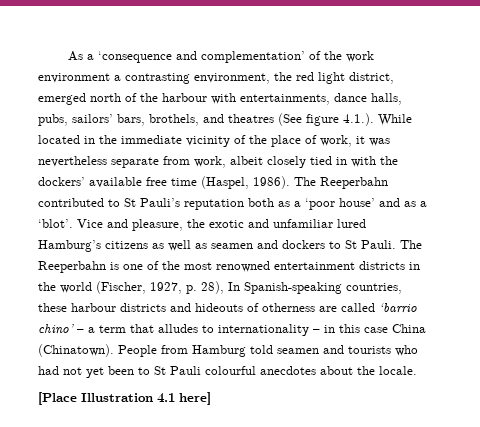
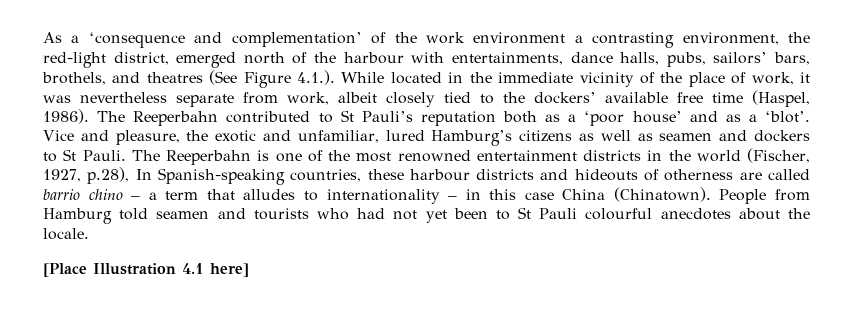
- As a ‘consequence and complementation’ of the work environment a contrasting environment, the red light district, emerged north of the harbour with entertainments, dance halls, pubs, sailors’ bars, brothels, and theatres (See figure 4.1.). While located in the immediate vicinity of the place of work, it was nevertheless separate from work, albeit closely tied in with the dockers’ available free time (Haspel, 1986).
+ As a ‘consequence and complementation’ of the work environment a contrasting environment, the red-light district, emerged north of the harbour with entertainments, dance halls, pubs, sailors’ bars, brothels, and theatres (See Figure 4.1.). While located in the immediate vicinity of the place of work, it was nevertheless separate from work, albeit closely tied to the dockers’ available free time (Haspel, 1986).
- Vice and pleasure, the exotic and unfamiliar lured Hamburg’s citizens as well as seamen and dockers to St Pauli.
+ Vice and pleasure, the exotic and unfamiliar, lured Hamburg’s citizens as well as seamen and dockers to St Pauli.
- The Reeperbahn is one of the most renowned entertainment districts in the world (Fischer, 1927, p. 28), In Spanish-speaking countries, these harbour districts and hideouts of otherness are called ‘barrio chino’ – a term that alludes to internationality – in this case China (Chinatown).
+ The Reeperbahn is one of the most renowned entertainment districts in the world (Fischer, 1927, p.28), In Spanish-speaking countries, these harbour districts and hideouts of otherness are called barrio chino – a term that alludes to internationality – in this case China (Chinatown).

